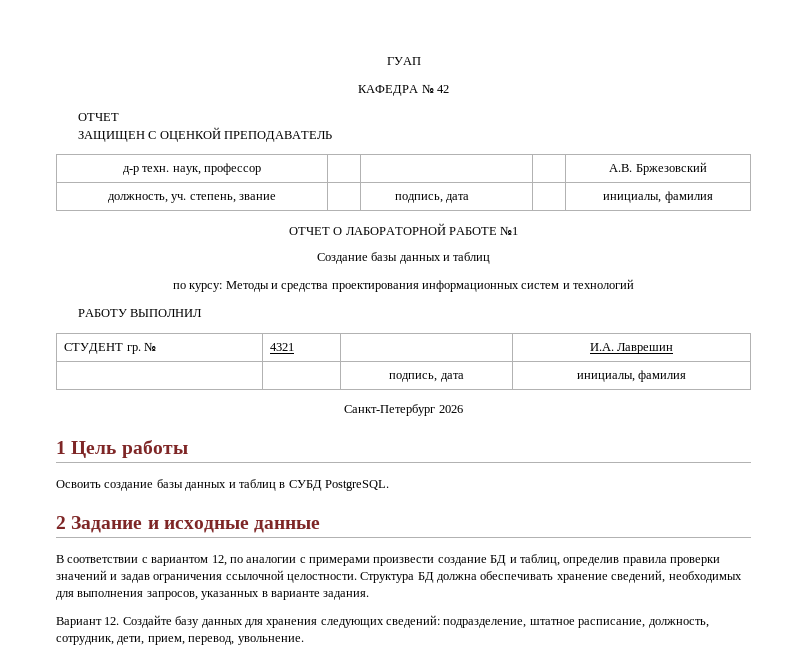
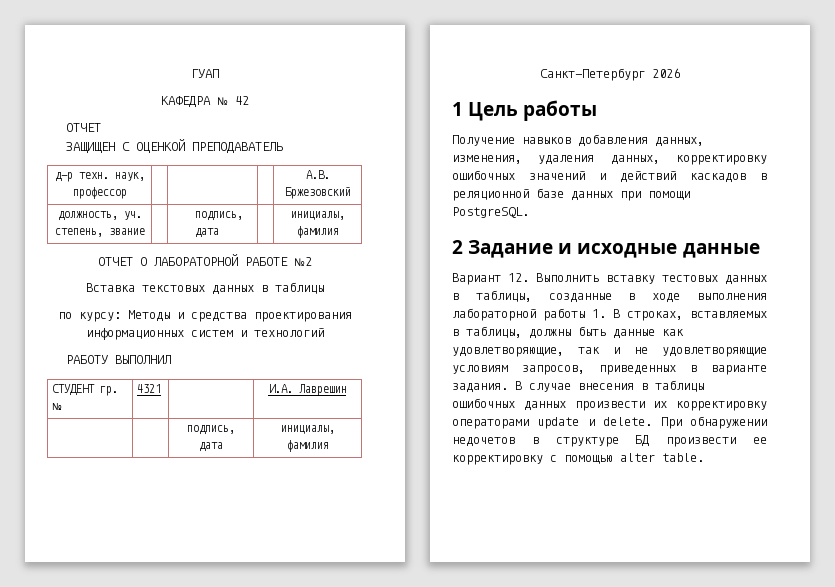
- ОТЧЕТ О ЛАБОРАТОРНОЙ РАБОТЕ №1
- Создание базы данных и таблиц
+ ОТЧЕТ О ЛАБОРАТОРНОЙ РАБОТЕ №2
+ Вставка текстовых данных в таблицы
- Освоить создание базы данных и таблиц в СУБД PostgreSQL.
+ Получение навыков добавления данных, изменения, удаления данных, корректировку ошибочных значений и действий каскадов в реляционной базе данных при помощи PostgreSQL.
- В соответствии с вариантом 12, по аналогии с примерами произвести создание БД и таблиц, определив правила проверки значений и задав ограничения ссылочной целостности. Структура БД должна обеспечивать хранение сведений, необходимых для выполнения запросов, указанных в варианте задания.
- Вариант 12. Создайте базу данных для хранения следующих сведений: подразделение, штатное расписание, должность, сотрудник, дети, прием, перевод, увольнение.
+ Вариант 12. Выполнить вставку тестовых данных в таблицы, созданные в ходе выполнения лабораторной работы 1. В строках, вставляемых в таблицы, должны быть данные как удовлетворяющие, так и не удовлетворяющие условиям запросов, приведенных в варианте задания. В случае внесения в таблицы ошибочных данных произвести их корректировку операторами update и delete. При обнаружении недочетов в структуре БД произвести ее корректировку с помощью alter table.

